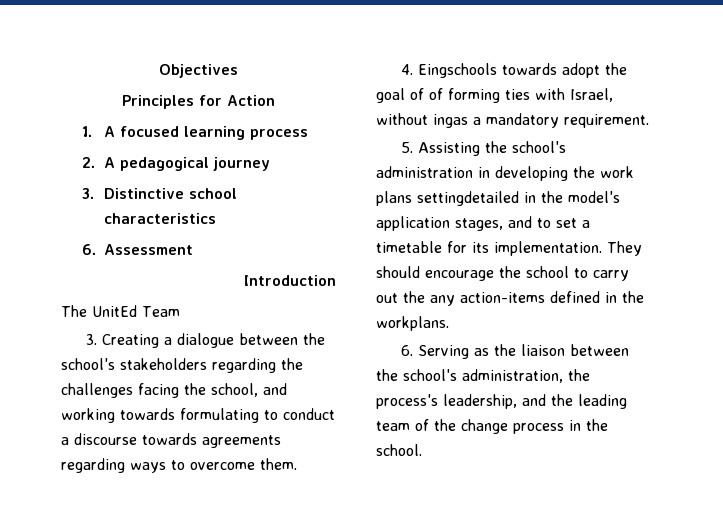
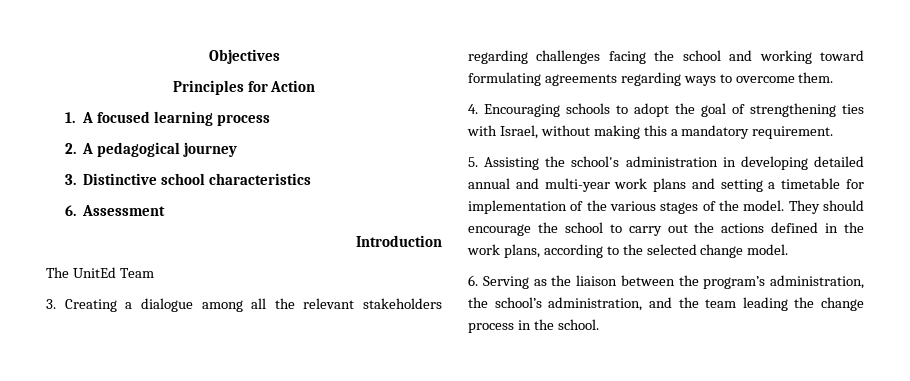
- 3. Creating a dialogue between the school's stakeholders regarding the challenges facing the school, and working towards formulating to conduct a discourse towards agreements regarding ways to overcome them.
+ 3. Creating a dialogue among all the relevant stakeholders regarding challenges facing the school and working toward formulating agreements regarding ways to overcome them.
- 4. Eingschools towards adopt the goal of of forming ties with Israel, without ingas a mandatory requirement.
+ 4. Encouraging schools to adopt the goal of strengthening ties with Israel, without making this a mandatory requirement.
- 5. Assisting the school's administration in developing the work plans settingdetailed in the model's application stages, and to set a timetable for its implementation.
+ 5. Assisting the school's administration in developing detailed annual and multi-year work plans and setting a timetable for implementation of the various stages of the model.
- They should encourage the school to carry out the any action-items defined in the workplans.
+ They should encourage the school to carry out the actions defined in the work plans, according to the selected change model.
- 6. Serving as the liaison between the school's administration, the process's leadership, and the leading team of the change process in the school.
+ 6. Serving as the liaison between the program’s administration, the school’s administration, and the team leading the change process in the school.

